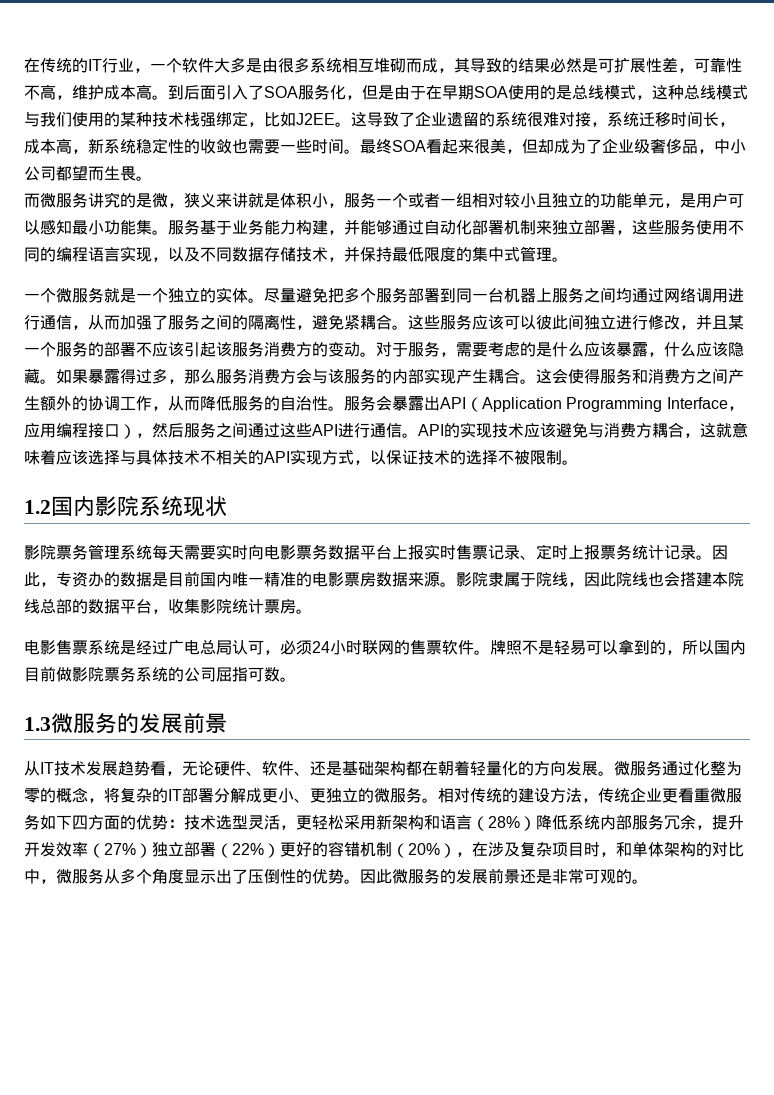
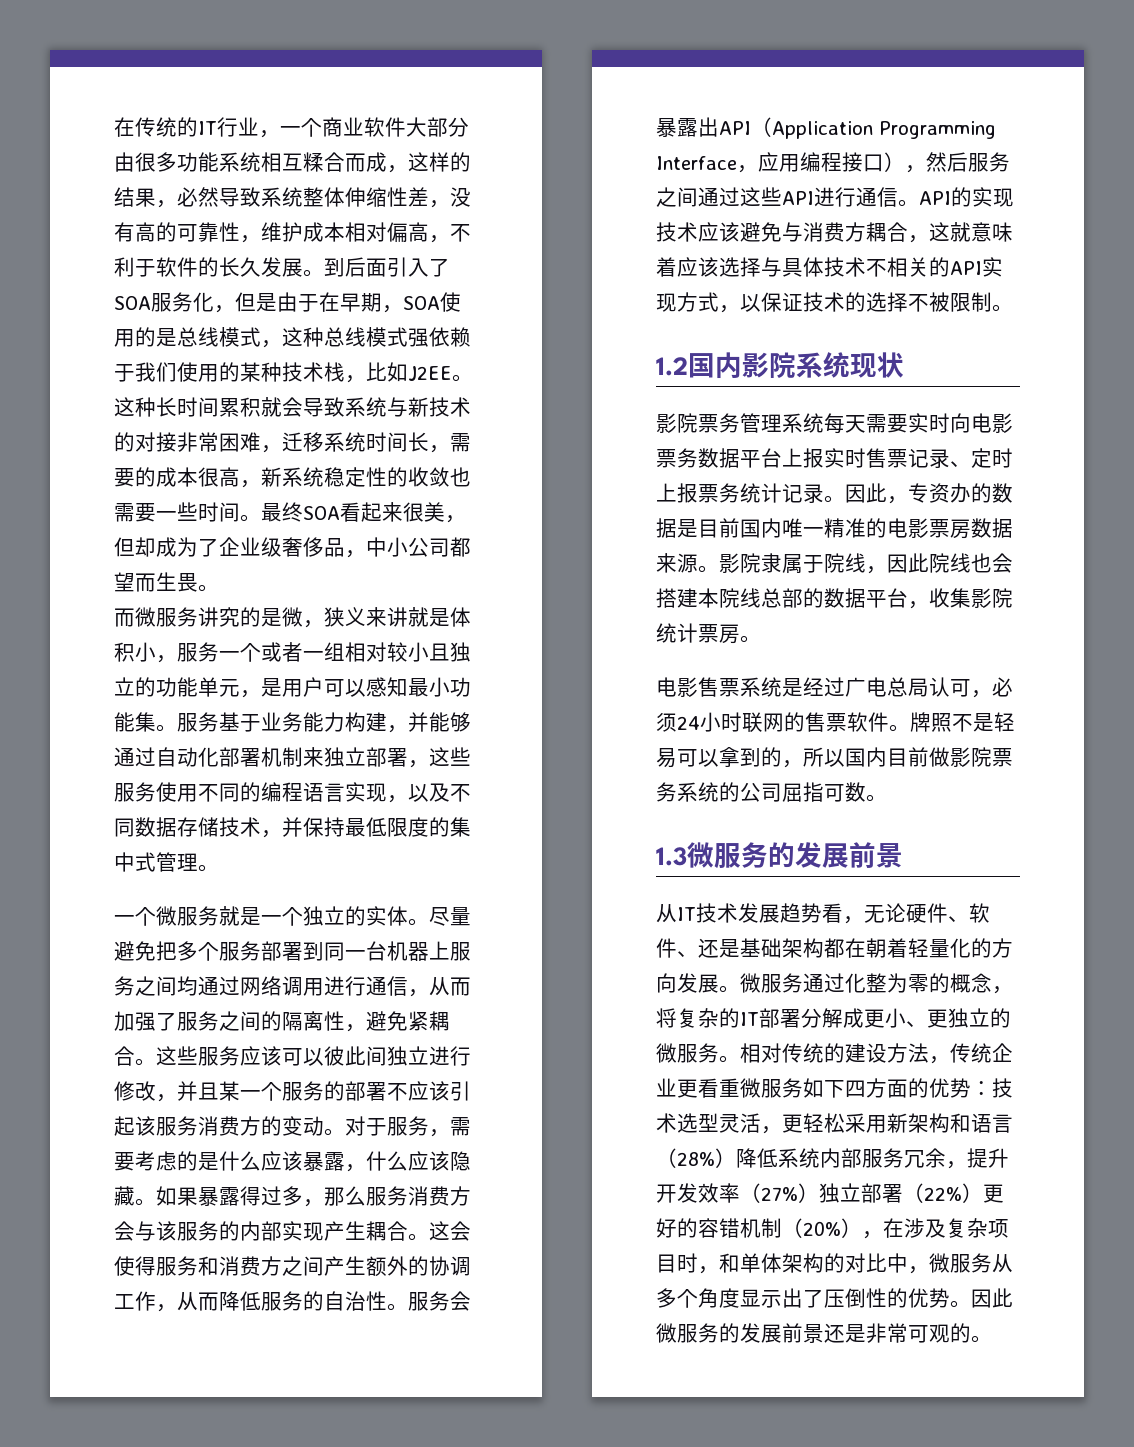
- 在传统的IT行业，一个软件大多是由很多系统相互堆砌而成，其导致的结果必然是可扩展性差，可靠性不高，维护成本高。
+ 在传统的IT行业，一个商业软件大部分由很多功能系统相互糅合而成，这样的结果，必然导致系统整体伸缩性差，没有高的可靠性，维护成本相对偏高，不利于软件的长久发展。
- 到后面引入了SOA服务化，但是由于在早期SOA使用的是总线模式，这种总线模式与我们使用的某种技术栈强绑定，比如J2EE。
+ 到后面引入了SOA服务化，但是由于在早期，SOA使用的是总线模式，这种总线模式强依赖于我们使用的某种技术栈，比如J2EE。
- 这导致了企业遗留的系统很难对接，系统迁移时间长，成本高，新系统稳定性的收敛也需要一些时间。
+ 这种长时间累积就会导致系统与新技术的对接非常困难，迁移系统时间长，需要的成本很高，新系统稳定性的收敛也需要一些时间。

